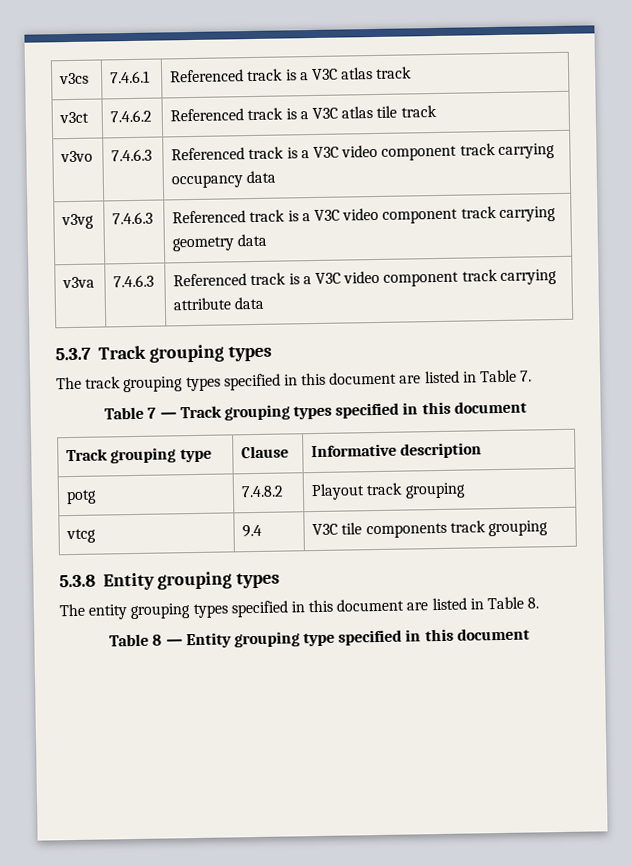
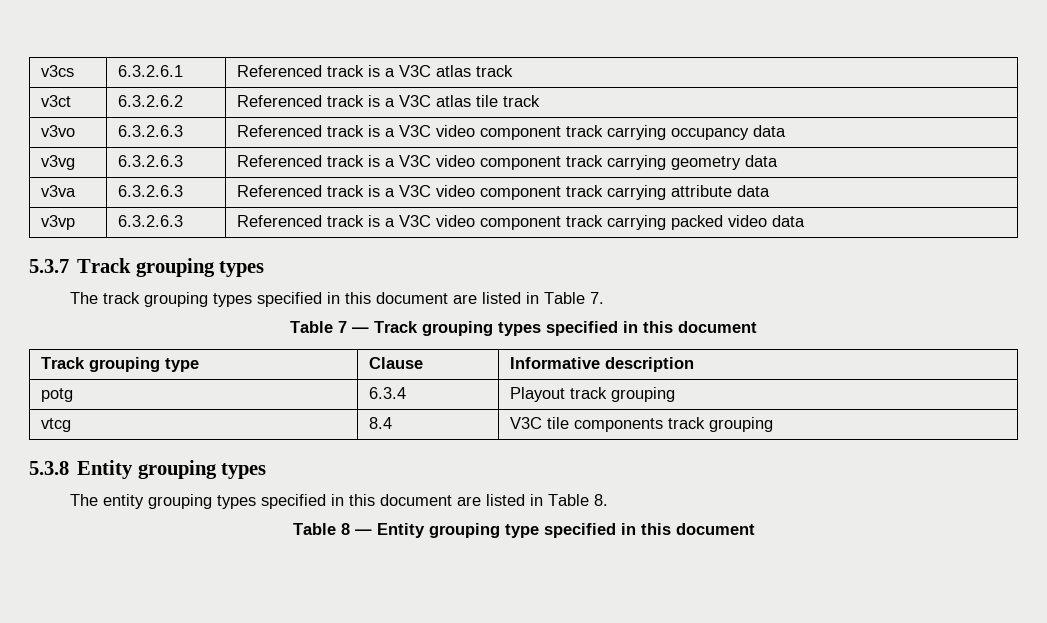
- v3cs | 7.4.6.1 | Referenced track is a V3C atlas track
+ v3cs | 6.3.2.6.1 | Referenced track is a V3C atlas track
- v3ct | 7.4.6.2 | Referenced track is a V3C atlas tile track
+ v3ct | 6.3.2.6.2 | Referenced track is a V3C atlas tile track
- v3vo | 7.4.6.3 | Referenced track is a V3C video component track carrying occupancy data
+ v3vo | 6.3.2.6.3 | Referenced track is a V3C video component track carrying occupancy data
- v3vg | 7.4.6.3 | Referenced track is a V3C video component track carrying geometry data
+ v3vg | 6.3.2.6.3 | Referenced track is a V3C video component track carrying geometry data
- v3va | 7.4.6.3 | Referenced track is a V3C video component track carrying attribute data
+ v3va | 6.3.2.6.3 | Referenced track is a V3C video component track carrying attribute data
+ v3vp | 6.3.2.6.3 | Referenced track is a V3C video component track carrying packed video data
- potg | 7.4.8.2 | Playout track grouping
+ potg | 6.3.4 | Playout track grouping
- vtcg | 9.4 | V3C tile components track grouping
+ vtcg | 8.4 | V3C tile components track grouping

